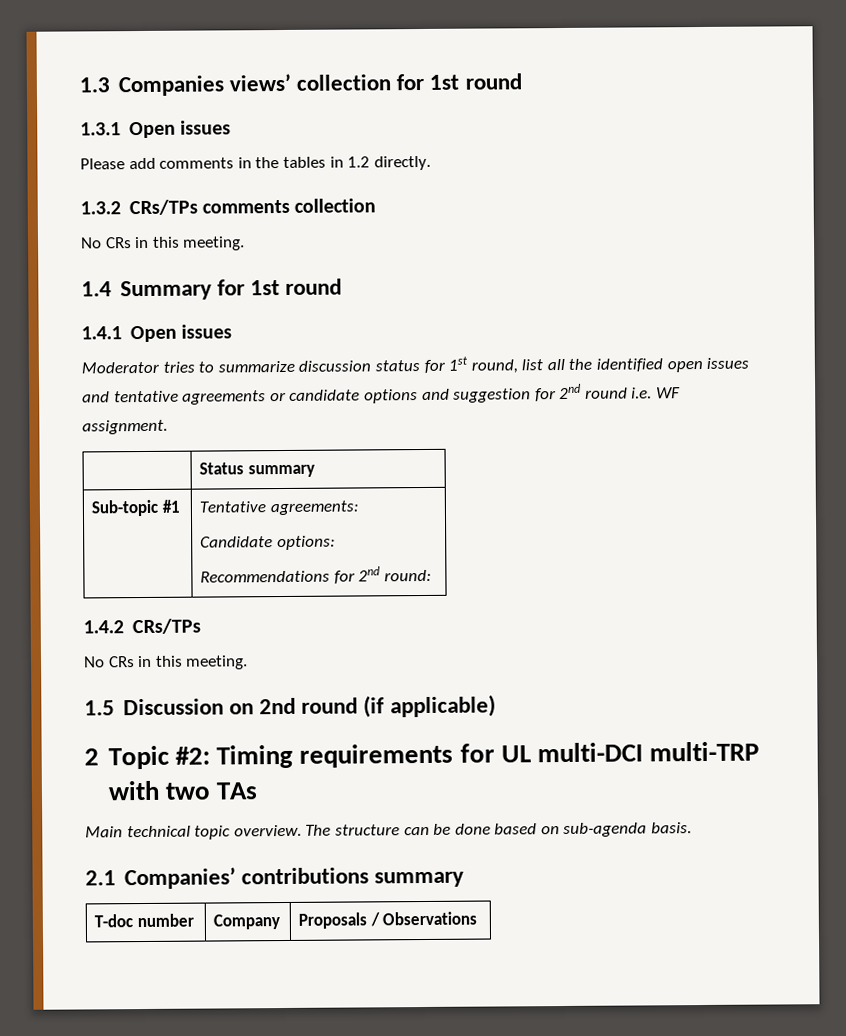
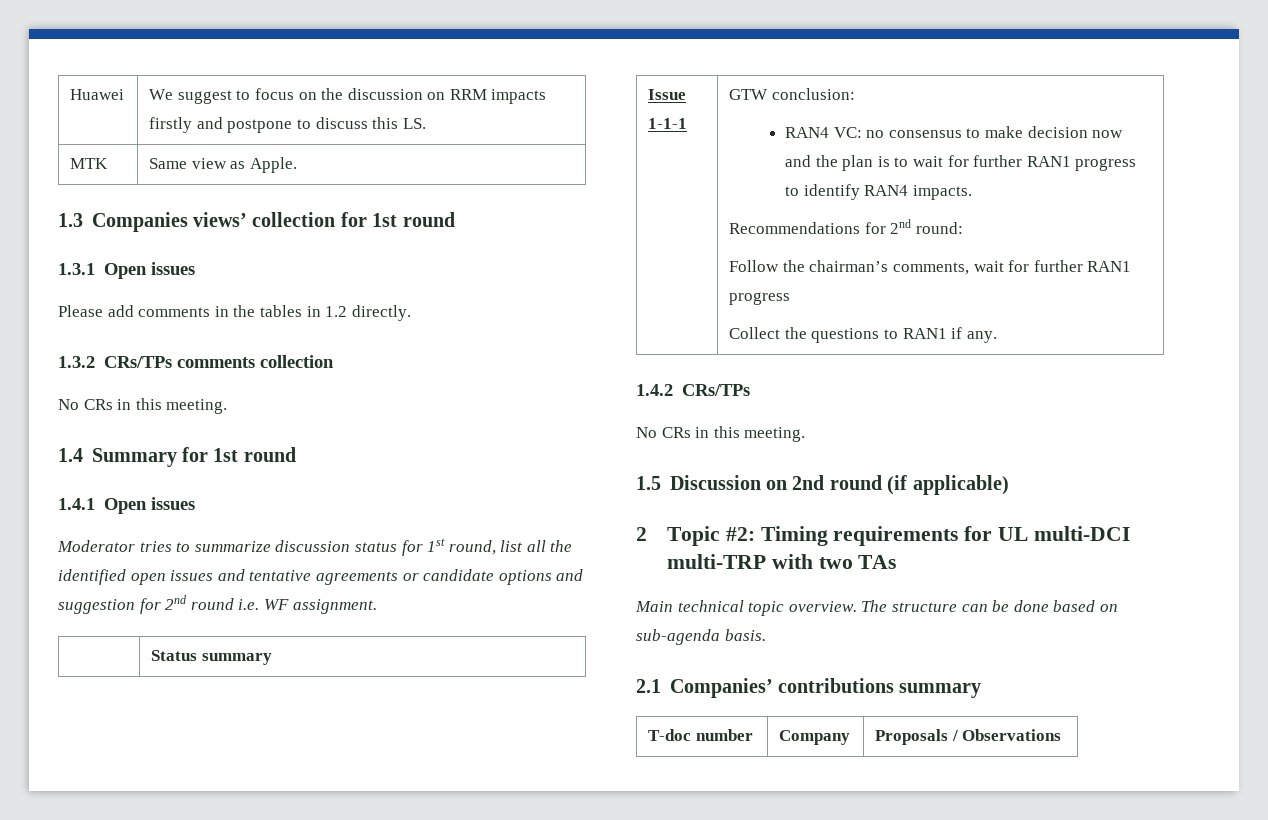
+ Huawei | We suggest to focus on the discussion on RRM impacts firstly and postpone to discuss this LS.
+ MTK | Same view as Apple.
- Sub-topic #1 | Tentative agreements:
- Candidate options:
+ Issue 1-1-1 | GTW conclusion:
+ RAN4 VC: no consensus to make decision now and the plan is to wait for further RAN1 progress to identify RAN4 impacts.
  Recommendations for 2nd round:
+ Follow the chairman’s comments, wait for further RAN1 progress
+ Collect the questions to RAN1 if any.

